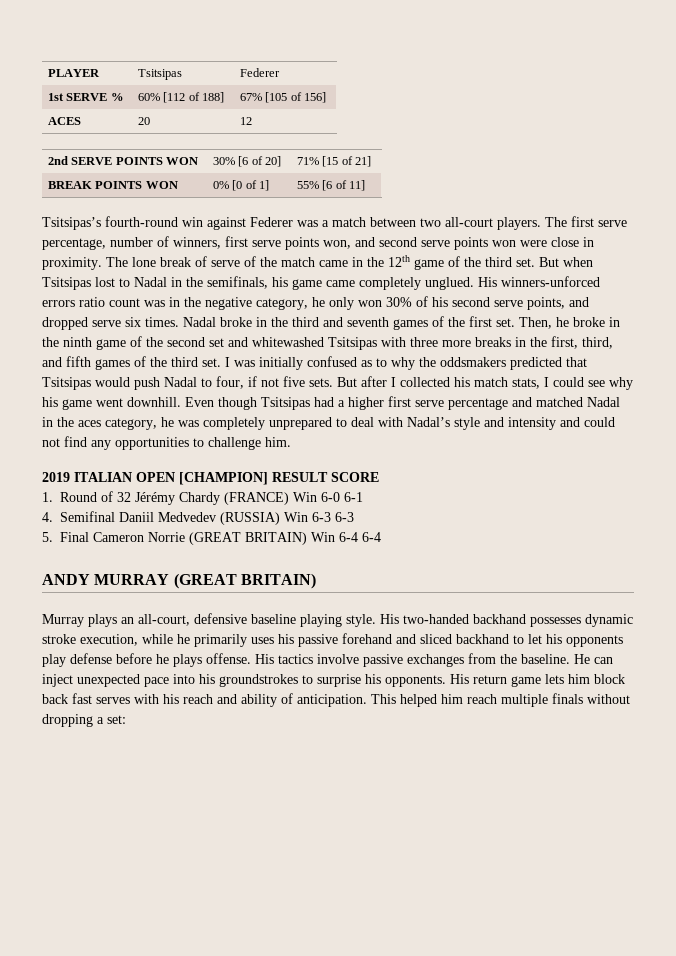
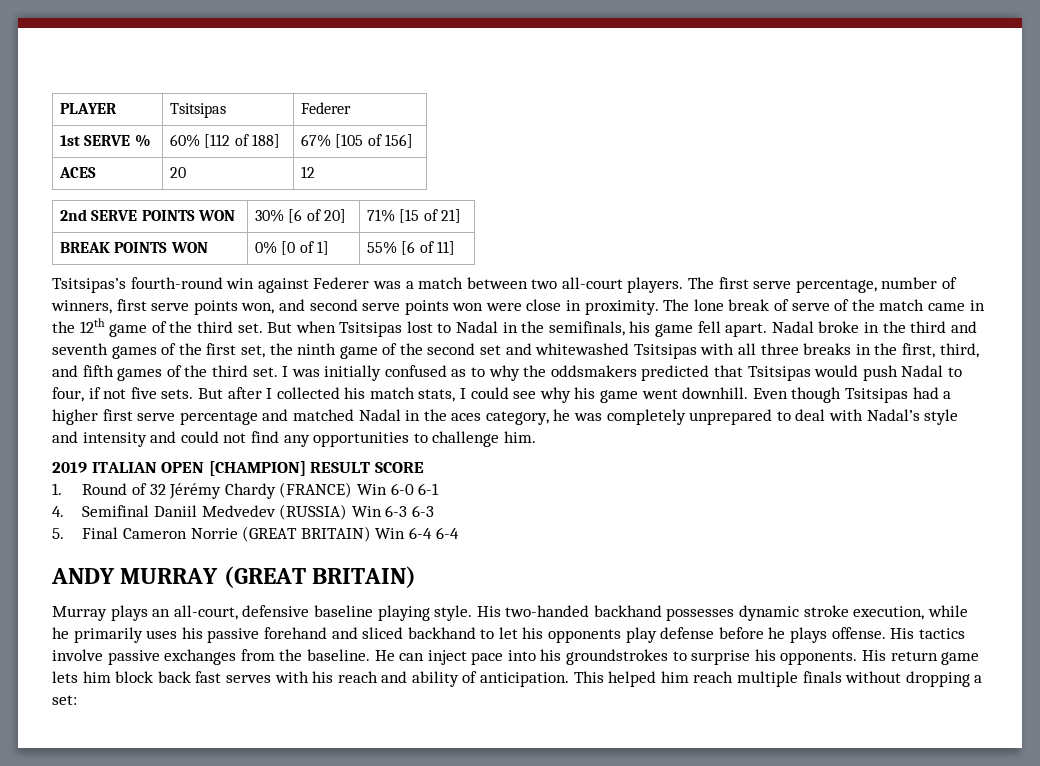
- But when Tsitsipas lost to Nadal in the semifinals, his game came completely unglued. His winners-unforced errors ratio count was in the negative category, he only won 30% of his second serve points, and dropped serve six times.
+ But when Tsitsipas lost to Nadal in the semifinals, his game fell apart.
- Nadal broke in the third and seventh games of the first set. Then, he broke in the ninth game of the second set and whitewashed Tsitsipas with three more breaks in the first, third, and fifth games of the third set.
+ Nadal broke in the third and seventh games of the first set, the ninth game of the second set and whitewashed Tsitsipas with all three breaks in the first, third, and fifth games of the third set.
- He can inject unexpected pace into his groundstrokes to surprise his opponents.
+ He can inject pace into his groundstrokes to surprise his opponents.

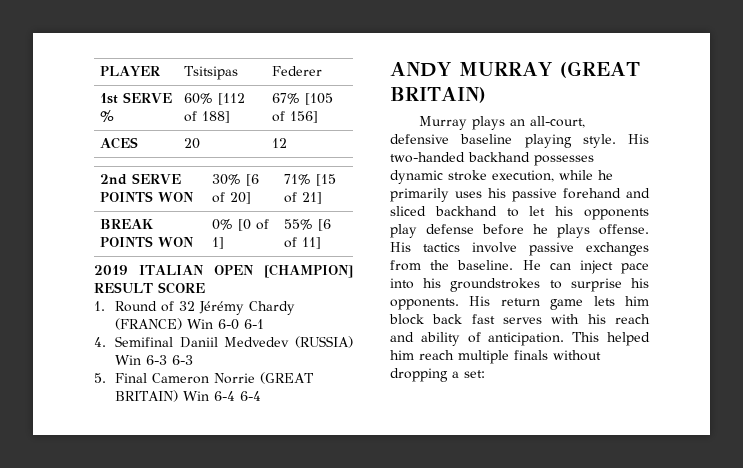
- Tsitsipas’s fourth-round win against Federer was a match between two all-court players. The first serve percentage, number of winners, first serve points won, and second serve points won were close in proximity. The lone break of serve of the match came in the 12th game of the third set. But when Tsitsipas lost to Nadal in the semifinals, his game fell apart. Nadal broke in the third and seventh games of the first set, the ninth game of the second set and whitewashed Tsitsipas with all three breaks in the first, third, and fifth games of the third set. I was initially confused as to why the oddsmakers predicted that Tsitsipas would push Nadal to four, if not five sets. But after I collected his match stats, I could see why his game went downhill. Even though Tsitsipas had a higher first serve percentage and matched Nadal in the aces category, he was completely unprepared to deal with Nadal’s style and intensity and could not find any opportunities to challenge him.

